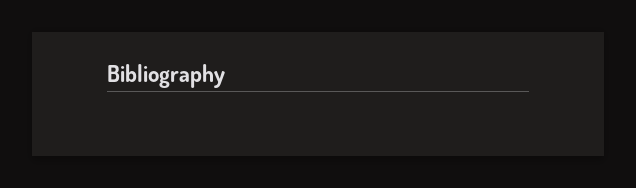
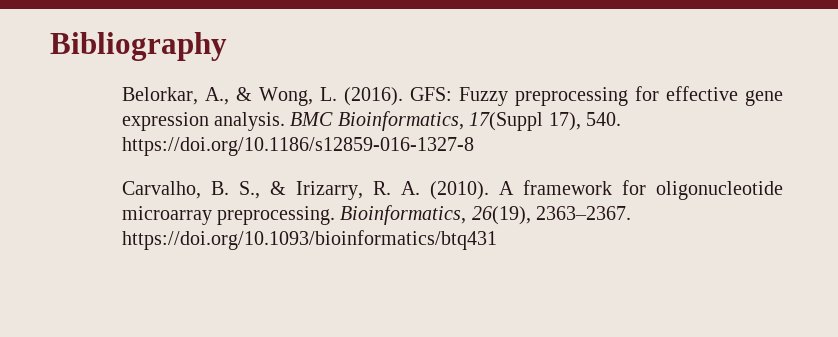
+ Belorkar, A., & Wong, L. (2016). GFS: Fuzzy preprocessing for effective gene expression analysis. BMC Bioinformatics, 17(Suppl 17), 540. https://doi.org/10.1186/s12859-016-1327-8
+ Carvalho, B. S., & Irizarry, R. A. (2010). A framework for oligonucleotide microarray preprocessing. Bioinformatics, 26(19), 2363–2367. https://doi.org/10.1093/bioinformatics/btq431

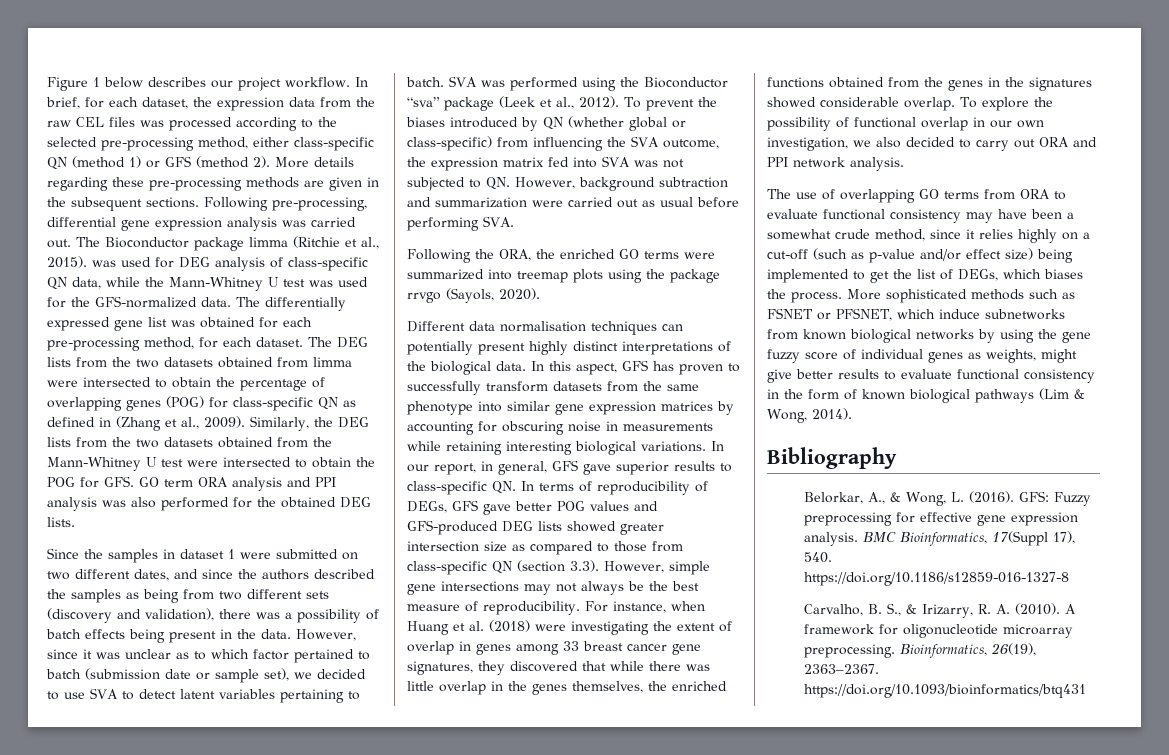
+ Figure 1 below describes our project workflow. In brief, for each dataset, the expression data from the raw CEL files was processed according to the selected pre-processing method, either class-specific QN (method 1) or GFS (method 2). More details regarding these pre-processing methods are given in the subsequent sections. Following pre-processing, differential gene expression analysis was carried out. The Bioconductor package limma (Ritchie et al., 2015). was used for DEG analysis of class-specific QN data, while the Mann-Whitney U test was used for the GFS-normalized data. The differentially expressed gene list was obtained for each pre-processing method, for each dataset. The DEG lists from the two datasets obtained from limma were intersected to obtain the percentage of overlapping genes (POG) for class-specific QN as defined in (Zhang et al., 2009). Similarly, the DEG lists from the two datasets obtained from the Mann-Whitney U test were intersected to obtain the POG for GFS. GO term ORA analysis and PPI analysis was also performed for the obtained DEG lists.
+ Since the samples in dataset 1 were submitted on two different dates, and since the authors described the samples as being from two different sets (discovery and validation), there was a possibility of batch effects being present in the data. However, since it was unclear as to which factor pertained to batch (submission date or sample set), we decided to use SVA to detect latent variables pertaining to batch. SVA was performed using the Bioconductor “sva” package (Leek et al., 2012). To prevent the biases introduced by QN (whether global or class-specific) from influencing the SVA outcome, the expression matrix fed into SVA was not subjected to QN. However, background subtraction and summarization were carried out as usual before performing SVA.
+ Following the ORA, the enriched GO terms were summarized into treemap plots using the package rrvgo (Sayols, 2020).
+ Different data normalisation techniques can potentially present highly distinct interpretations of the biological data. In this aspect, GFS has proven to successfully transform datasets from the same phenotype into similar gene expression matrices by accounting for obscuring noise in measurements while retaining interesting biological variations. In our report, in general, GFS gave superior results to class-specific QN. In terms of reproducibility of DEGs, GFS gave better POG values and GFS-produced DEG lists showed greater intersection size as compared to those from class-specific QN (section 3.3). However, simple gene intersections may not always be the best measure of reproducibility. For instance, when Huang et al. (2018) were investigating the extent of overlap in genes among 33 breast cancer gene signatures, they discovered that while there was little overlap in the genes themselves, the enriched functions obtained from the genes in the signatures showed considerable overlap. To explore the possibility of functional overlap in our own investigation, we also decided to carry out ORA and PPI network analysis.
+ The use of overlapping GO terms from ORA to evaluate functional consistency may have been a somewhat crude method, since it relies highly on a cut-off (such as p-value and/or effect size) being implemented to get the list of DEGs, which biases the process. More sophisticated methods such as FSNET or PFSNET, which induce subnetworks from known biological networks by using the gene fuzzy score of individual genes as weights, might give better results to evaluate functional consistency in the form of known biological pathways (Lim & Wong, 2014).

